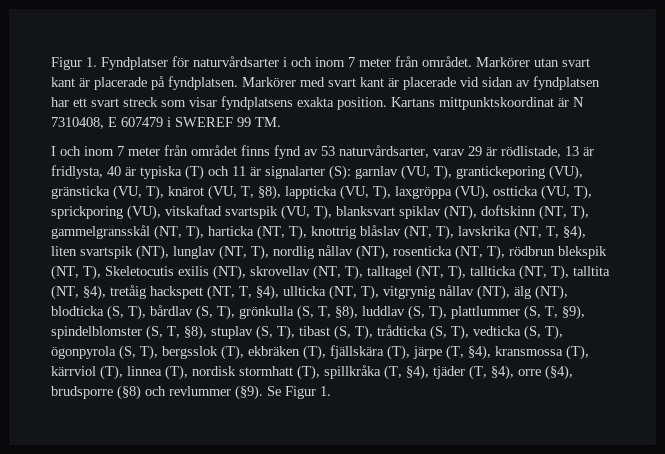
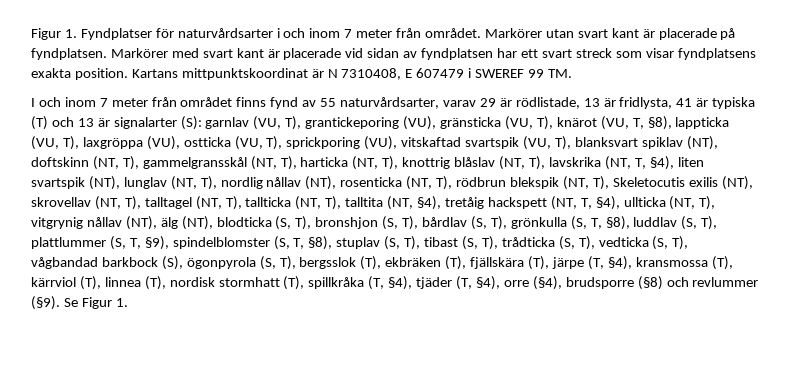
- I och inom 7 meter från området finns fynd av 53 naturvårdsarter, varav 29 är rödlistade, 13 är fridlysta, 40 är typiska (T) och 11 är signalarter (S):
+ I och inom 7 meter från området finns fynd av 55 naturvårdsarter, varav 29 är rödlistade, 13 är fridlysta, 41 är typiska (T) och 13 är signalarter (S):
- garnlav (VU, T), grantickeporing (VU), gränsticka (VU, T), knärot (VU, T, §8), lappticka (VU, T), laxgröppa (VU), ostticka (VU, T), sprickporing (VU), vitskaftad svartspik (VU, T), blanksvart spiklav (NT), doftskinn (NT, T), gammelgransskål (NT, T), harticka (NT, T), knottrig blåslav (NT, T), lavskrika (NT, T, §4), liten svartspik (NT), lunglav (NT, T), nordlig nållav (NT), rosenticka (NT, T), rödbrun blekspik (NT, T), Skeletocutis exilis (NT), skrovellav (NT, T), talltagel (NT, T), tallticka (NT, T), talltita (NT, §4), tretåig hackspett (NT, T, §4), ullticka (NT, T), vitgrynig nållav (NT), älg (NT), blodticka (S, T), bårdlav (S, T), grönkulla (S, T, §8), luddlav (S, T), plattlummer (S, T, §9), spindelblomster (S, T, §8), stuplav (S, T), tibast (S, T), trådticka (S, T), vedticka (S, T), ögonpyrola (S, T), bergsslok (T), ekbräken (T), fjällskära (T), järpe (T, §4), kransmossa (T), kärrviol (T), linnea (T), nordisk stormhatt (T), spillkråka (T, §4), tjäder (T, §4), orre (§4), brudsporre (§8) och revlummer (§9).
+ garnlav (VU, T), grantickeporing (VU), gränsticka (VU, T), knärot (VU, T, §8), lappticka (VU, T), laxgröppa (VU), ostticka (VU, T), sprickporing (VU), vitskaftad svartspik (VU, T), blanksvart spiklav (NT), doftskinn (NT, T), gammelgransskål (NT, T), harticka (NT, T), knottrig blåslav (NT, T), lavskrika (NT, T, §4), liten svartspik (NT), lunglav (NT, T), nordlig nållav (NT), rosenticka (NT, T), rödbrun blekspik (NT, T), Skeletocutis exilis (NT), skrovellav (NT, T), talltagel (NT, T), tallticka (NT, T), talltita (NT, §4), tretåig hackspett (NT, T, §4), ullticka (NT, T), vitgrynig nållav (NT), älg (NT), blodticka (S, T), bronshjon (S, T), bårdlav (S, T), grönkulla (S, T, §8), luddlav (S, T), plattlummer (S, T, §9), spindelblomster (S, T, §8), stuplav (S, T), tibast (S, T), trådticka (S, T), vedticka (S, T), vågbandad barkbock (S), ögonpyrola (S, T), bergsslok (T), ekbräken (T), fjällskära (T), järpe (T, §4), kransmossa (T), kärrviol (T), linnea (T), nordisk stormhatt (T), spillkråka (T, §4), tjäder (T, §4), orre (§4), brudsporre (§8) och revlummer (§9).

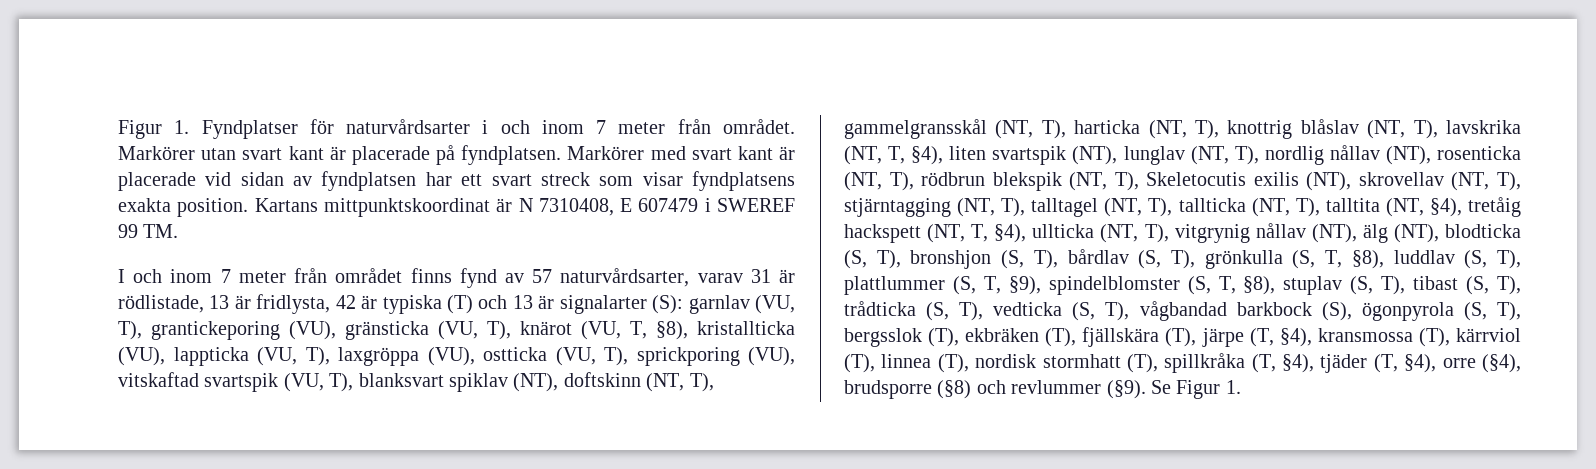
- I och inom 7 meter från området finns fynd av 55 naturvårdsarter, varav 29 är rödlistade, 13 är fridlysta, 41 är typiska (T) och 13 är signalarter (S):
+ I och inom 7 meter från området finns fynd av 57 naturvårdsarter, varav 31 är rödlistade, 13 är fridlysta, 42 är typiska (T) och 13 är signalarter (S):
- garnlav (VU, T), grantickeporing (VU), gränsticka (VU, T), knärot (VU, T, §8), lappticka (VU, T), laxgröppa (VU), ostticka (VU, T), sprickporing (VU), vitskaftad svartspik (VU, T), blanksvart spiklav (NT), doftskinn (NT, T), gammelgransskål (NT, T), harticka (NT, T), knottrig blåslav (NT, T), lavskrika (NT, T, §4), liten svartspik (NT), lunglav (NT, T), nordlig nållav (NT), rosenticka (NT, T), rödbrun blekspik (NT, T), Skeletocutis exilis (NT), skrovellav (NT, T), talltagel (NT, T), tallticka (NT, T), talltita (NT, §4), tretåig hackspett (NT, T, §4), ullticka (NT, T), vitgrynig nållav (NT), älg (NT), blodticka (S, T), bronshjon (S, T), bårdlav (S, T), grönkulla (S, T, §8), luddlav (S, T), plattlummer (S, T, §9), spindelblomster (S, T, §8), stuplav (S, T), tibast (S, T), trådticka (S, T), vedticka (S, T), vågbandad barkbock (S), ögonpyrola (S, T), bergsslok (T), ekbräken (T), fjällskära (T), järpe (T, §4), kransmossa (T), kärrviol (T), linnea (T), nordisk stormhatt (T), spillkråka (T, §4), tjäder (T, §4), orre (§4), brudsporre (§8) och revlummer (§9).
+ garnlav (VU, T), grantickeporing (VU), gränsticka (VU, T), knärot (VU, T, §8), kristallticka (VU), lappticka (VU, T), laxgröppa (VU), ostticka (VU, T), sprickporing (VU), vitskaftad svartspik (VU, T), blanksvart spiklav (NT), doftskinn (NT, T), gammelgransskål (NT, T), harticka (NT, T), knottrig blåslav (NT, T), lavskrika (NT, T, §4), liten svartspik (NT), lunglav (NT, T), nordlig nållav (NT), rosenticka (NT, T), rödbrun blekspik (NT, T), Skeletocutis exilis (NT), skrovellav (NT, T), stjärntagging (NT, T), talltagel (NT, T), tallticka (NT, T), talltita (NT, §4), tretåig hackspett (NT, T, §4), ullticka (NT, T), vitgrynig nållav (NT), älg (NT), blodticka (S, T), bronshjon (S, T), bårdlav (S, T), grönkulla (S, T, §8), luddlav (S, T), plattlummer (S, T, §9), spindelblomster (S, T, §8), stuplav (S, T), tibast (S, T), trådticka (S, T), vedticka (S, T), vågbandad barkbock (S), ögonpyrola (S, T), bergsslok (T), ekbräken (T), fjällskära (T), järpe (T, §4), kransmossa (T), kärrviol (T), linnea (T), nordisk stormhatt (T), spillkråka (T, §4), tjäder (T, §4), orre (§4), brudsporre (§8) och revlummer (§9).

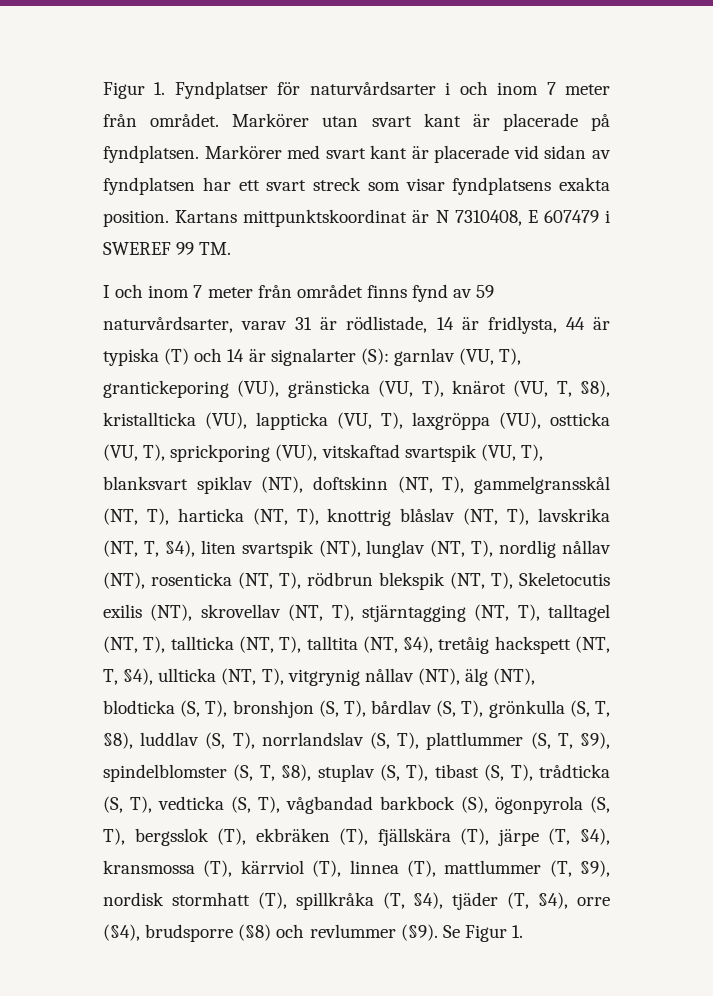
- I och inom 7 meter från området finns fynd av 57 naturvårdsarter, varav 31 är rödlistade, 13 är fridlysta, 42 är typiska (T) och 13 är signalarter (S):
+ I och inom 7 meter från området finns fynd av 59 naturvårdsarter, varav 31 är rödlistade, 14 är fridlysta, 44 är typiska (T) och 14 är signalarter (S):
- garnlav (VU, T), grantickeporing (VU), gränsticka (VU, T), knärot (VU, T, §8), kristallticka (VU), lappticka (VU, T), laxgröppa (VU), ostticka (VU, T), sprickporing (VU), vitskaftad svartspik (VU, T), blanksvart spiklav (NT), doftskinn (NT, T), gammelgransskål (NT, T), harticka (NT, T), knottrig blåslav (NT, T), lavskrika (NT, T, §4), liten svartspik (NT), lunglav (NT, T), nordlig nållav (NT), rosenticka (NT, T), rödbrun blekspik (NT, T), Skeletocutis exilis (NT), skrovellav (NT, T), stjärntagging (NT, T), talltagel (NT, T), tallticka (NT, T), talltita (NT, §4), tretåig hackspett (NT, T, §4), ullticka (NT, T), vitgrynig nållav (NT), älg (NT), blodticka (S, T), bronshjon (S, T), bårdlav (S, T), grönkulla (S, T, §8), luddlav (S, T), plattlummer (S, T, §9), spindelblomster (S, T, §8), stuplav (S, T), tibast (S, T), trådticka (S, T), vedticka (S, T), vågbandad barkbock (S), ögonpyrola (S, T), bergsslok (T), ekbräken (T), fjällskära (T), järpe (T, §4), kransmossa (T), kärrviol (T), linnea (T), nordisk stormhatt (T), spillkråka (T, §4), tjäder (T, §4), orre (§4), brudsporre (§8) och revlummer (§9).
+ garnlav (VU, T), grantickeporing (VU), gränsticka (VU, T), knärot (VU, T, §8), kristallticka (VU), lappticka (VU, T), laxgröppa (VU), ostticka (VU, T), sprickporing (VU), vitskaftad svartspik (VU, T), blanksvart spiklav (NT), doftskinn (NT, T), gammelgransskål (NT, T), harticka (NT, T), knottrig blåslav (NT, T), lavskrika (NT, T, §4), liten svartspik (NT), lunglav (NT, T), nordlig nållav (NT), rosenticka (NT, T), rödbrun blekspik (NT, T), Skeletocutis exilis (NT), skrovellav (NT, T), stjärntagging (NT, T), talltagel (NT, T), tallticka (NT, T), talltita (NT, §4), tretåig hackspett (NT, T, §4), ullticka (NT, T), vitgrynig nållav (NT), älg (NT), blodticka (S, T), bronshjon (S, T), bårdlav (S, T), grönkulla (S, T, §8), luddlav (S, T), norrlandslav (S, T), plattlummer (S, T, §9), spindelblomster (S, T, §8), stuplav (S, T), tibast (S, T), trådticka (S, T), vedticka (S, T), vågbandad barkbock (S), ögonpyrola (S, T), bergsslok (T), ekbräken (T), fjällskära (T), järpe (T, §4), kransmossa (T), kärrviol (T), linnea (T), mattlummer (T, §9), nordisk stormhatt (T), spillkråka (T, §4), tjäder (T, §4), orre (§4), brudsporre (§8) och revlummer (§9).

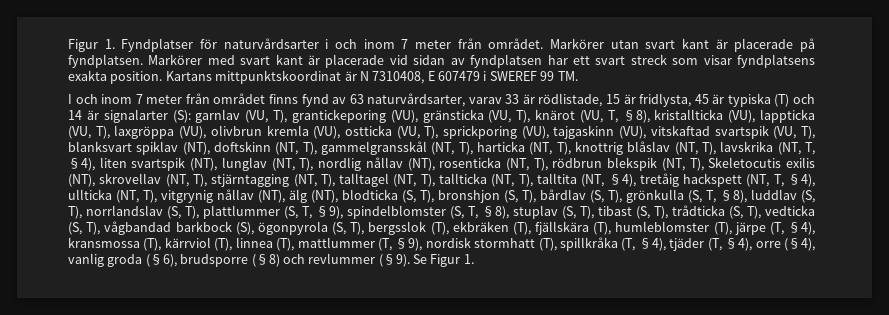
- I och inom 7 meter från området finns fynd av 59 naturvårdsarter, varav 31 är rödlistade, 14 är fridlysta, 44 är typiska (T) och 14 är signalarter (S):
+ I och inom 7 meter från området finns fynd av 63 naturvårdsarter, varav 33 är rödlistade, 15 är fridlysta, 45 är typiska (T) och 14 är signalarter (S):
- garnlav (VU, T), grantickeporing (VU), gränsticka (VU, T), knärot (VU, T, §8), kristallticka (VU), lappticka (VU, T), laxgröppa (VU), ostticka (VU, T), sprickporing (VU), vitskaftad svartspik (VU, T), blanksvart spiklav (NT), doftskinn (NT, T), gammelgransskål (NT, T), harticka (NT, T), knottrig blåslav (NT, T), lavskrika (NT, T, §4), liten svartspik (NT), lunglav (NT, T), nordlig nållav (NT), rosenticka (NT, T), rödbrun blekspik (NT, T), Skeletocutis exilis (NT), skrovellav (NT, T), stjärntagging (NT, T), talltagel (NT, T), tallticka (NT, T), talltita (NT, §4), tretåig hackspett (NT, T, §4), ullticka (NT, T), vitgrynig nållav (NT), älg (NT), blodticka (S, T), bronshjon (S, T), bårdlav (S, T), grönkulla (S, T, §8), luddlav (S, T), norrlandslav (S, T), plattlummer (S, T, §9), spindelblomster (S, T, §8), stuplav (S, T), tibast (S, T), trådticka (S, T), vedticka (S, T), vågbandad barkbock (S), ögonpyrola (S, T), bergsslok (T), ekbräken (T), fjällskära (T), järpe (T, §4), kransmossa (T), kärrviol (T), linnea (T), mattlummer (T, §9), nordisk stormhatt (T), spillkråka (T, §4), tjäder (T, §4), orre (§4), brudsporre (§8) och revlummer (§9).
+ garnlav (VU, T), grantickeporing (VU), gränsticka (VU, T), knärot (VU, T, §8), kristallticka (VU), lappticka (VU, T), laxgröppa (VU), olivbrun kremla (VU), ostticka (VU, T), sprickporing (VU), tajgaskinn (VU), vitskaftad svartspik (VU, T), blanksvart spiklav (NT), doftskinn (NT, T), gammelgransskål (NT, T), harticka (NT, T), knottrig blåslav (NT, T), lavskrika (NT, T, §4), liten svartspik (NT), lunglav (NT, T), nordlig nållav (NT), rosenticka (NT, T), rödbrun blekspik (NT, T), Skeletocutis exilis (NT), skrovellav (NT, T), stjärntagging (NT, T), talltagel (NT, T), tallticka (NT, T), talltita (NT, §4), tretåig hackspett (NT, T, §4), ullticka (NT, T), vitgrynig nållav (NT), älg (NT), blodticka (S, T), bronshjon (S, T), bårdlav (S, T), grönkulla (S, T, §8), luddlav (S, T), norrlandslav (S, T), plattlummer (S, T, §9), spindelblomster (S, T, §8), stuplav (S, T), tibast (S, T), trådticka (S, T), vedticka (S, T), vågbandad barkbock (S), ögonpyrola (S, T), bergsslok (T), ekbräken (T), fjällskära (T), humleblomster (T), järpe (T, §4), kransmossa (T), kärrviol (T), linnea (T), mattlummer (T, §9), nordisk stormhatt (T), spillkråka (T, §4), tjäder (T, §4), orre (§4), vanlig groda (§6), brudsporre (§8) och revlummer (§9).

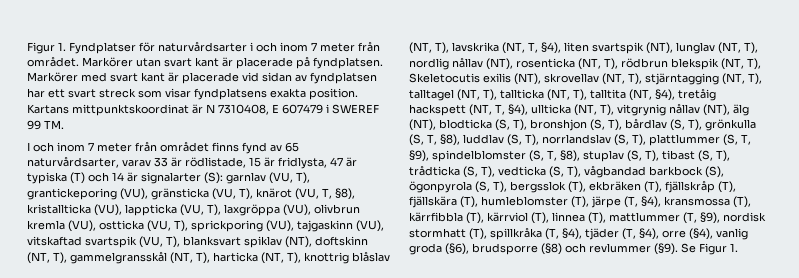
- I och inom 7 meter från området finns fynd av 63 naturvårdsarter, varav 33 är rödlistade, 15 är fridlysta, 45 är typiska (T) och 14 är signalarter (S):
+ I och inom 7 meter från området finns fynd av 65 naturvårdsarter, varav 33 är rödlistade, 15 är fridlysta, 47 är typiska (T) och 14 är signalarter (S):
- garnlav (VU, T), grantickeporing (VU), gränsticka (VU, T), knärot (VU, T, §8), kristallticka (VU), lappticka (VU, T), laxgröppa (VU), olivbrun kremla (VU), ostticka (VU, T), sprickporing (VU), tajgaskinn (VU), vitskaftad svartspik (VU, T), blanksvart spiklav (NT), doftskinn (NT, T), gammelgransskål (NT, T), harticka (NT, T), knottrig blåslav (NT, T), lavskrika (NT, T, §4), liten svartspik (NT), lunglav (NT, T), nordlig nållav (NT), rosenticka (NT, T), rödbrun blekspik (NT, T), Skeletocutis exilis (NT), skrovellav (NT, T), stjärntagging (NT, T), talltagel (NT, T), tallticka (NT, T), talltita (NT, §4), tretåig hackspett (NT, T, §4), ullticka (NT, T), vitgrynig nållav (NT), älg (NT), blodticka (S, T), bronshjon (S, T), bårdlav (S, T), grönkulla (S, T, §8), luddlav (S, T), norrlandslav (S, T), plattlummer (S, T, §9), spindelblomster (S, T, §8), stuplav (S, T), tibast (S, T), trådticka (S, T), vedticka (S, T), vågbandad barkbock (S), ögonpyrola (S, T), bergsslok (T), ekbräken (T), fjällskära (T), humleblomster (T), järpe (T, §4), kransmossa (T), kärrviol (T), linnea (T), mattlummer (T, §9), nordisk stormhatt (T), spillkråka (T, §4), tjäder (T, §4), orre (§4), vanlig groda (§6), brudsporre (§8) och revlummer (§9).
+ garnlav (VU, T), grantickeporing (VU), gränsticka (VU, T), knärot (VU, T, §8), kristallticka (VU), lappticka (VU, T), laxgröppa (VU), olivbrun kremla (VU), ostticka (VU, T), sprickporing (VU), tajgaskinn (VU), vitskaftad svartspik (VU, T), blanksvart spiklav (NT), doftskinn (NT, T), gammelgransskål (NT, T), harticka (NT, T), knottrig blåslav (NT, T), lavskrika (NT, T, §4), liten svartspik (NT), lunglav (NT, T), nordlig nållav (NT), rosenticka (NT, T), rödbrun blekspik (NT, T), Skeletocutis exilis (NT), skrovellav (NT, T), stjärntagging (NT, T), talltagel (NT, T), tallticka (NT, T), talltita (NT, §4), tretåig hackspett (NT, T, §4), ullticka (NT, T), vitgrynig nållav (NT), älg (NT), blodticka (S, T), bronshjon (S, T), bårdlav (S, T), grönkulla (S, T, §8), luddlav (S, T), norrlandslav (S, T), plattlummer (S, T, §9), spindelblomster (S, T, §8), stuplav (S, T), tibast (S, T), trådticka (S, T), vedticka (S, T), vågbandad barkbock (S), ögonpyrola (S, T), bergsslok (T), ekbräken (T), fjällskråp (T), fjällskära (T), humleblomster (T), järpe (T, §4), kransmossa (T), kärrfibbla (T), kärrviol (T), linnea (T), mattlummer (T, §9), nordisk stormhatt (T), spillkråka (T, §4), tjäder (T, §4), orre (§4), vanlig groda (§6), brudsporre (§8) och revlummer (§9).

